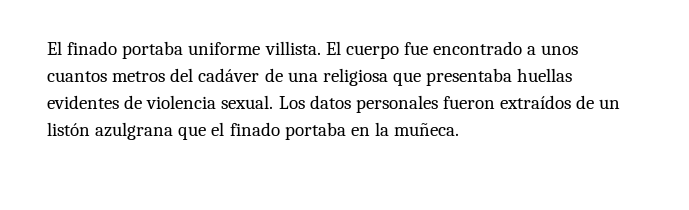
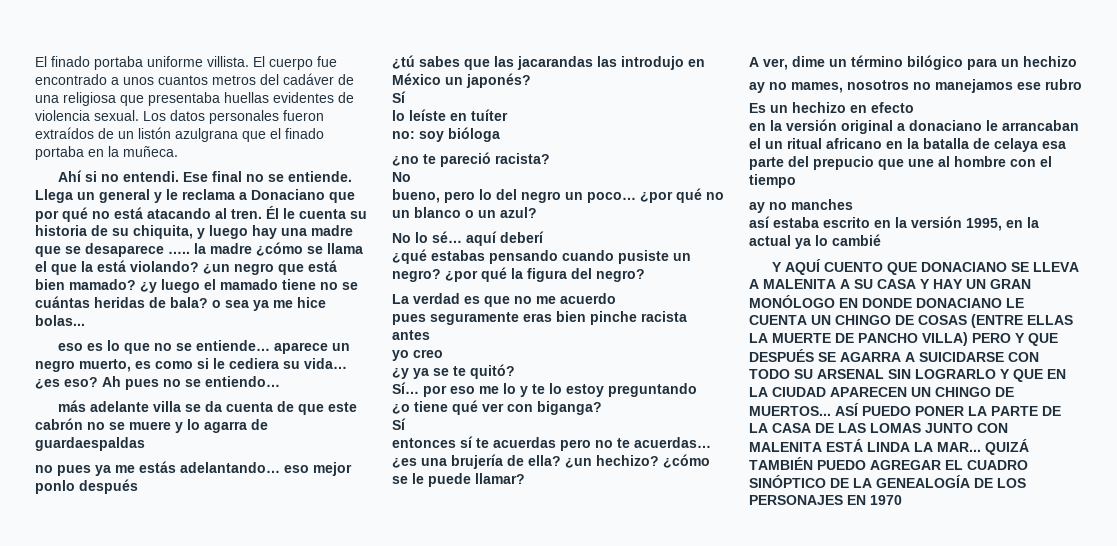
+ Ahí si no entendi. Ese final no se entiende. Llega un general y le reclama a Donaciano que por qué no está atacando al tren. Él le cuenta su historia de su chiquita, y luego hay una madre que se desaparece ….. la madre ¿cómo se llama el que la está violando? ¿un negro que está bien mamado? ¿y luego el mamado tiene no se cuántas heridas de bala? o sea ya me hice bolas...
+ eso es lo que no se entiende… aparece un negro muerto, es como si le cediera su vida… ¿es eso? Ah pues no se entiendo…
+ más adelante villa se da cuenta de que este cabrón no se muere y lo agarra de guardaespaldas
+ no pues ya me estás adelantando… eso mejor ponlo después
+ ¿tú sabes que las jacarandas las introdujo en México un japonés?
+ Sí
+ lo leíste en tuíter
+ no: soy bióloga
+ ¿no te pareció racista?
+ No
+ bueno, pero lo del negro un poco… ¿por qué no un blanco o un azul?
+ No lo sé… aquí deberí
+ ¿qué estabas pensando cuando pusiste un negro? ¿por qué la figura del negro?
+ La verdad es que no me acuerdo
+ pues seguramente eras bien pinche racista antes
+ yo creo
+ ¿y ya se te quitó?
+ Sí… por eso me lo y te lo estoy preguntando
+ ¿o tiene qué ver con biganga?
+ Sí
+ entonces sí te acuerdas pero no te acuerdas… ¿es una brujería de ella? ¿un hechizo? ¿cómo se le puede llamar?
+ A ver, dime un término bilógico para un hechizo
+ ay no mames, nosotros no manejamos ese rubro
+ Es un hechizo en efecto
+ en la versión original a donaciano le arrancaban el un ritual africano en la batalla de celaya esa parte del prepucio que une al hombre con el tiempo
+ ay no manches
+ así estaba escrito en la versión 1995, en la actual ya lo cambié
+ Y AQUÍ CUENTO QUE DONACIANO SE LLEVA A MALENITA A SU CASA Y HAY UN GRAN MONÓLOGO EN DONDE DONACIANO LE CUENTA UN CHINGO DE COSAS (ENTRE ELLAS LA MUERTE DE PANCHO VILLA) PERO Y QUE DESPUÉS SE AGARRA A SUICIDARSE CON TODO SU ARSENAL SIN LOGRARLO Y QUE EN LA CIUDAD APARECEN UN CHINGO DE MUERTOS... ASÍ PUEDO PONER LA PARTE DE LA CASA DE LAS LOMAS JUNTO CON MALENITA ESTÁ LINDA LA MAR... QUIZÁ TAMBIÉN PUEDO AGREGAR EL CUADRO SINÓPTICO DE LA GENEALOGÍA DE LOS PERSONAJES EN 1970

